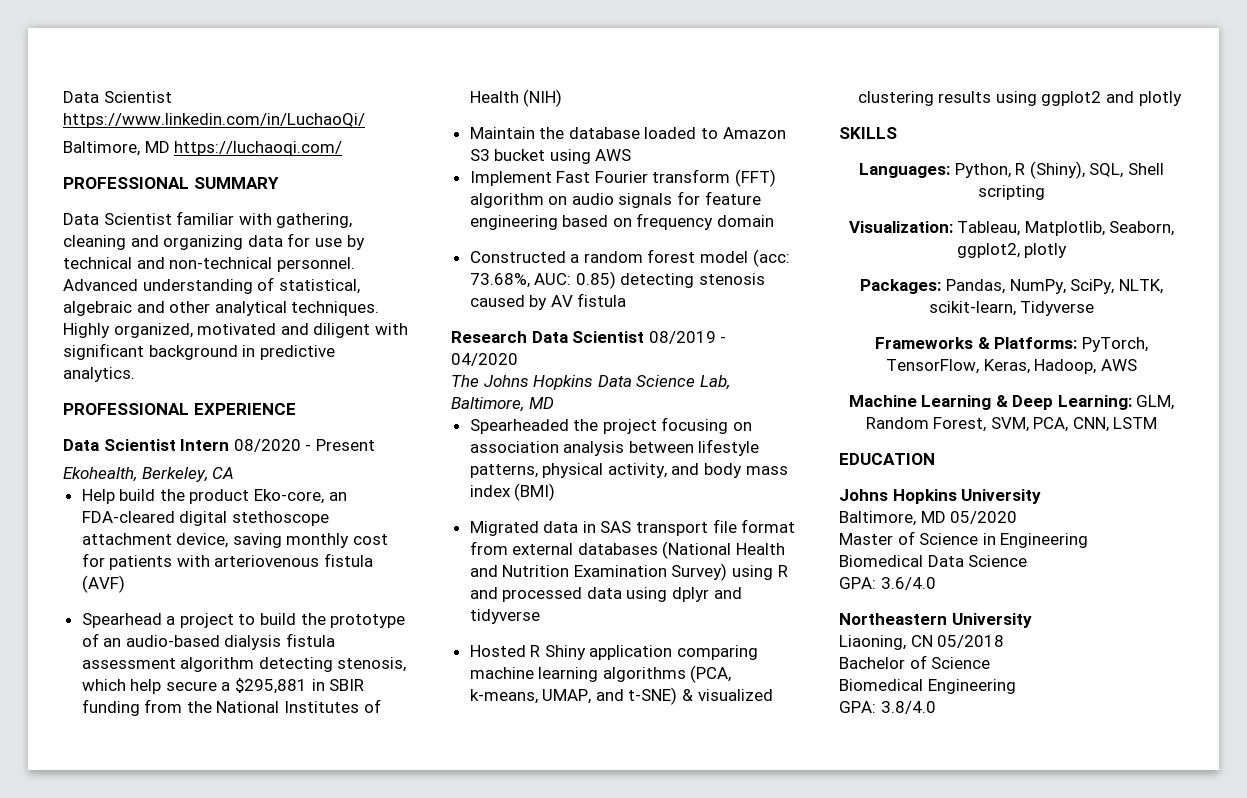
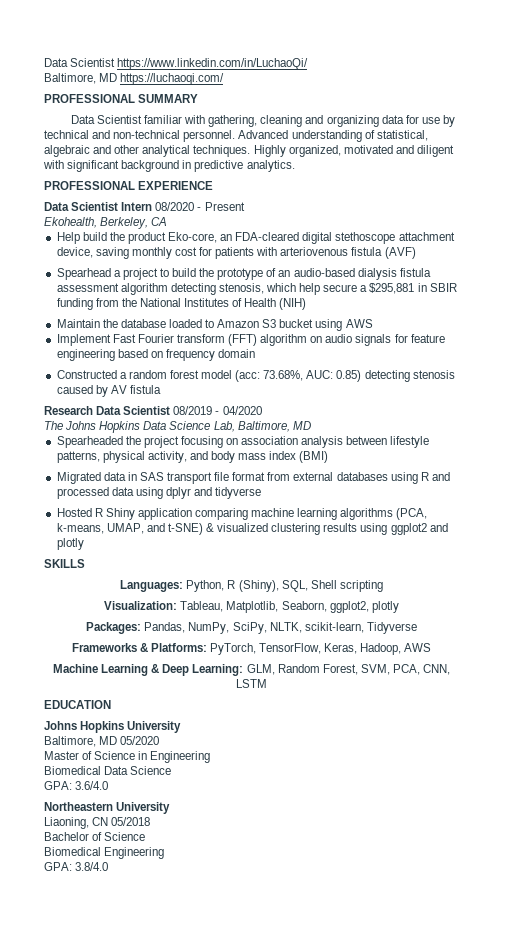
- Migrated data in SAS transport file format from external databases (National Health and Nutrition Examination Survey) using R and processed data using dplyr and tidyverse
+ Migrated data in SAS transport file format from external databases using R and processed data using dplyr and tidyverse

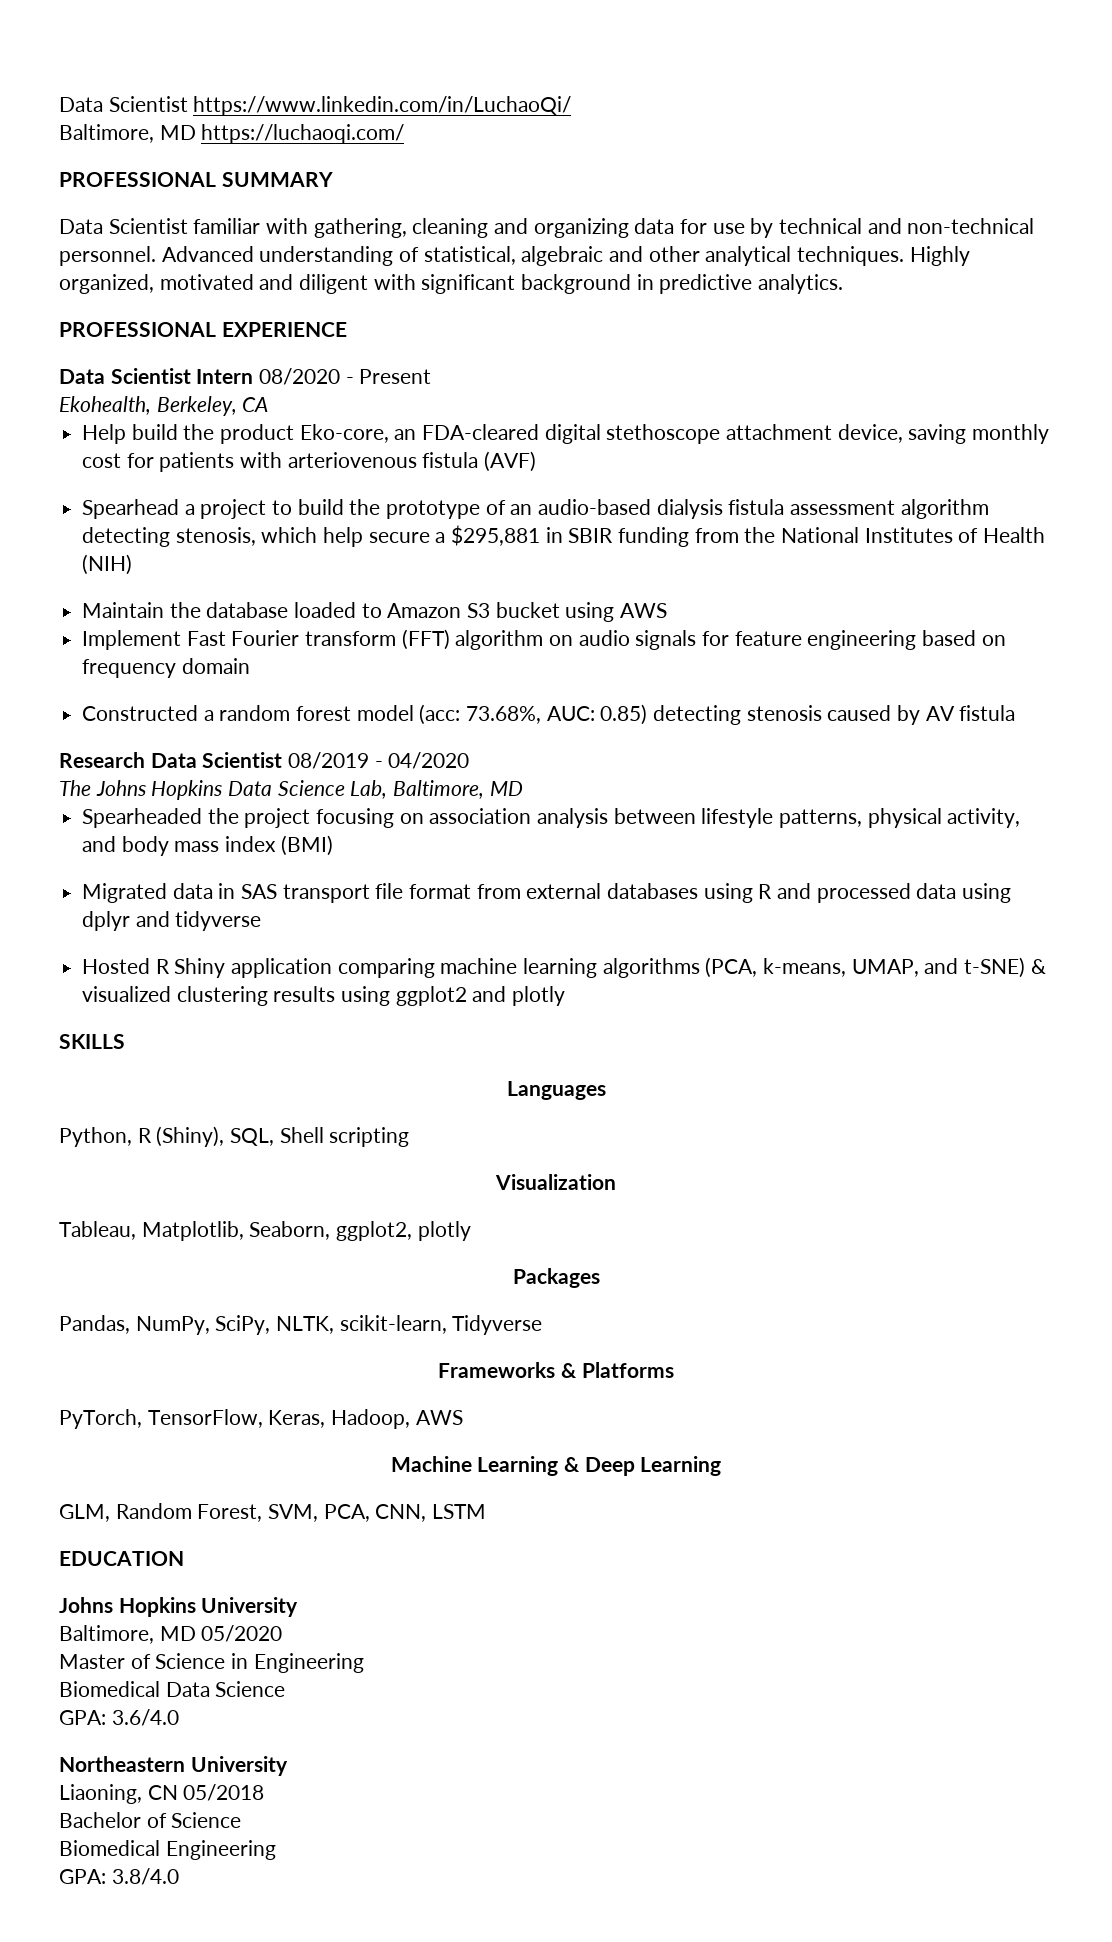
- Languages: Python, R (Shiny), SQL, Shell scripting
+ Languages
+ Python, R (Shiny), SQL, Shell scripting
- Visualization: Tableau, Matplotlib, Seaborn, ggplot2, plotly
+ Visualization
+ Tableau, Matplotlib, Seaborn, ggplot2, plotly
- Packages: Pandas, NumPy, SciPy, NLTK, scikit-learn, Tidyverse
+ Packages
+ Pandas, NumPy, SciPy, NLTK, scikit-learn, Tidyverse
- Frameworks & Platforms: PyTorch, TensorFlow, Keras, Hadoop, AWS
+ Frameworks & Platforms
+ PyTorch, TensorFlow, Keras, Hadoop, AWS
- Machine Learning & Deep Learning: GLM, Random Forest, SVM, PCA, CNN, LSTM
+ Machine Learning & Deep Learning
+ GLM, Random Forest, SVM, PCA, CNN, LSTM

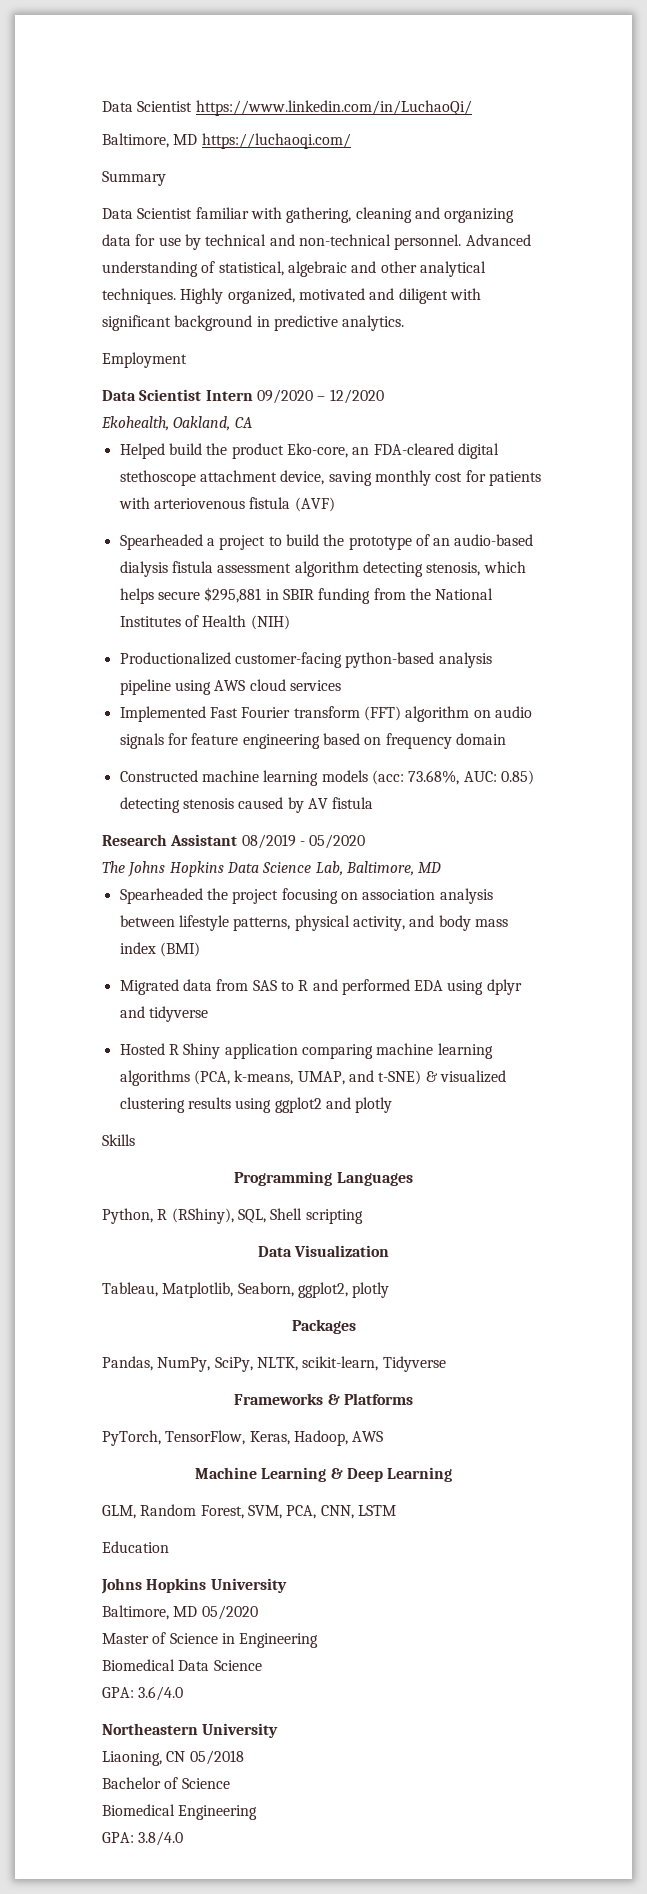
- PROFESSIONAL SUMMARY
+ Summary
- PROFESSIONAL EXPERIENCE
+ Employment
- Data Scientist Intern 08/2020 - Present
+ Data Scientist Intern 09/2020 – 12/2020
- Ekohealth, Berkeley, CA
+ Ekohealth, Oakland, CA
- Help build the product Eko-core, an FDA-cleared digital stethoscope attachment device, saving monthly cost for patients with arteriovenous fistula (AVF)
+ Helped build the product Eko-core, an FDA-cleared digital stethoscope attachment device, saving monthly cost for patients with arteriovenous fistula (AVF)
- Spearhead a project to build the prototype of an audio-based dialysis fistula assessment algorithm detecting stenosis, which help secure a $295,881 in SBIR funding from the National Institutes of Health (NIH)
+ Spearheaded a project to build the prototype of an audio-based dialysis fistula assessment algorithm detecting stenosis, which helps secure $295,881 in SBIR funding from the National Institutes of Health (NIH)
- Maintain the database loaded to Amazon S3 bucket using AWS
- Implement Fast Fourier transform (FFT) algorithm on audio signals for feature engineering based on frequency domain
+ Productionalized customer-facing python-based analysis pipeline using AWS cloud services
+ Implemented Fast Fourier transform (FFT) algorithm on audio signals for feature engineering based on frequency domain
- Constructed a random forest model (acc: 73.68%, AUC: 0.85) detecting stenosis caused by AV fistula
+ Constructed machine learning models (acc: 73.68%, AUC: 0.85) detecting stenosis caused by AV fistula
- Research Data Scientist 08/2019 - 04/2020
+ Research Assistant 08/2019 - 05/2020
- Migrated data in SAS transport file format from external databases using R and processed data using dplyr and tidyverse
+ Migrated data from SAS to R and performed EDA using dplyr and tidyverse
- SKILLS
- Languages
+ Skills
+ Programming Languages
- Python, R (Shiny), SQL, Shell scripting
+ Python, R (RShiny), SQL, Shell scripting
- Visualization
+ Data Visualization
- EDUCATION
+ Education

